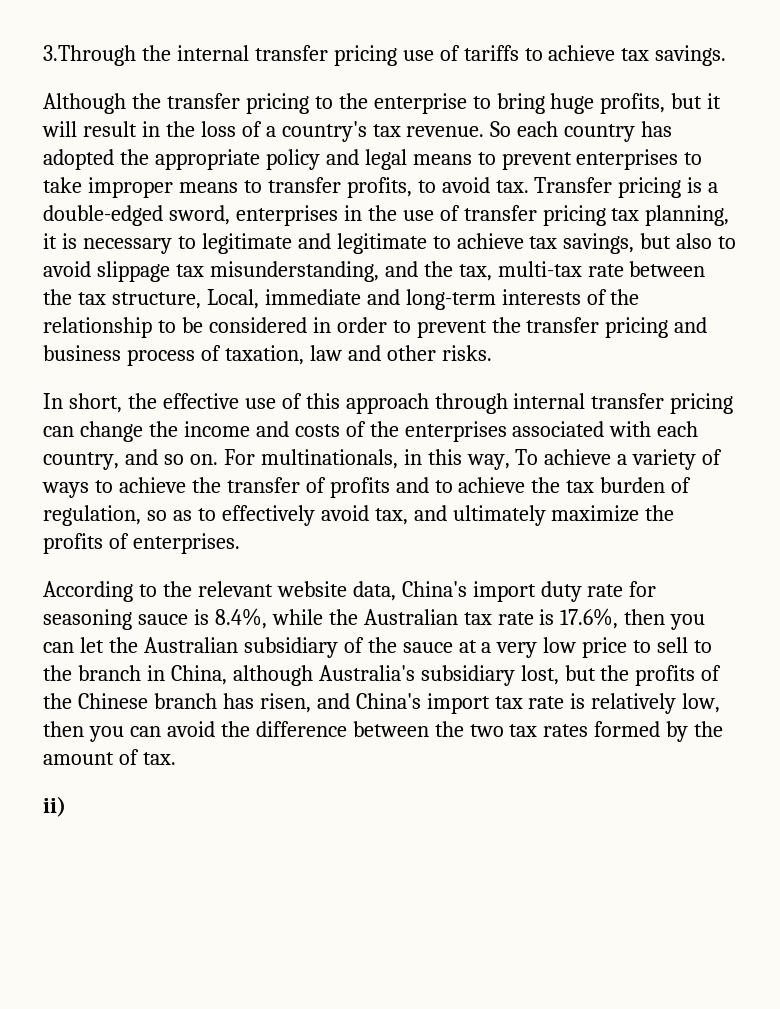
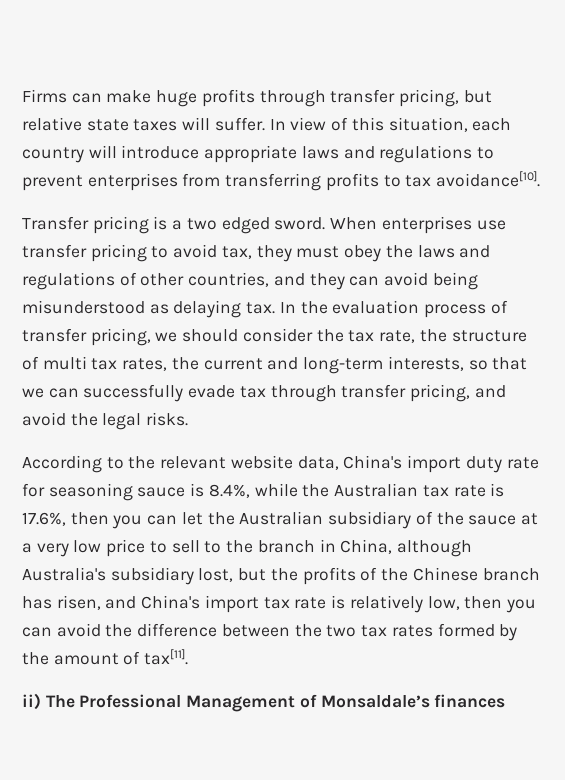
- 3.Through the internal transfer pricing use of tariffs to achieve tax savings.
- Although the transfer pricing to the enterprise to bring huge profits, but it will result in the loss of a country's tax revenue. So each country has adopted the appropriate policy and legal means to prevent enterprises to take improper means to transfer profits, to avoid tax. Transfer pricing is a double-edged sword, enterprises in the use of transfer pricing tax planning, it is necessary to legitimate and legitimate to achieve tax savings, but also to avoid slippage tax misunderstanding, and the tax, multi-tax rate between the tax structure, Local, immediate and long-term interests of the relationship to be considered in order to prevent the transfer pricing and business process of taxation, law and other risks.
- In short, the effective use of this approach through internal transfer pricing can change the income and costs of the enterprises associated with each country, and so on. For multinationals, in this way, To achieve a variety of ways to achieve the transfer of profits and to achieve the tax burden of regulation, so as to effectively avoid tax, and ultimately maximize the profits of enterprises.
+ Firms can make huge profits through transfer pricing, but relative state taxes will suffer. In view of this situation, each country will introduce appropriate laws and regulations to prevent enterprises from transferring profits to tax avoidance[10].
+ Transfer pricing is a two edged sword. When enterprises use transfer pricing to avoid tax, they must obey the laws and regulations of other countries, and they can avoid being misunderstood as delaying tax. In the evaluation process of transfer pricing, we should consider the tax rate, the structure of multi tax rates, the current and long-term interests, so that we can successfully evade tax through transfer pricing, and avoid the legal risks.
- According to the relevant website data, China's import duty rate for seasoning sauce is 8.4%, while the Australian tax rate is 17.6%, then you can let the Australian subsidiary of the sauce at a very low price to sell to the branch in China, although Australia's subsidiary lost, but the profits of the Chinese branch has risen, and China's import tax rate is relatively low, then you can avoid the difference between the two tax rates formed by the amount of tax.
+ According to the relevant website data, China's import duty rate for seasoning sauce is 8.4%, while the Australian tax rate is 17.6%, then you can let the Australian subsidiary of the sauce at a very low price to sell to the branch in China, although Australia's subsidiary lost, but the profits of the Chinese branch has risen, and China's import tax rate is relatively low, then you can avoid the difference between the two tax rates formed by the amount of tax[11].
- ii)
+ ii) The Professional Management of Monsaldale’s finances

